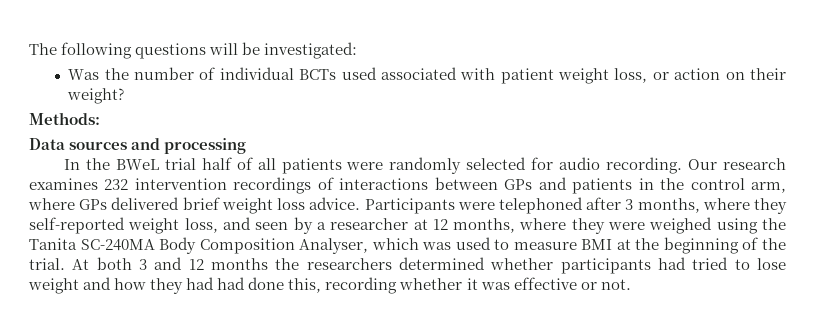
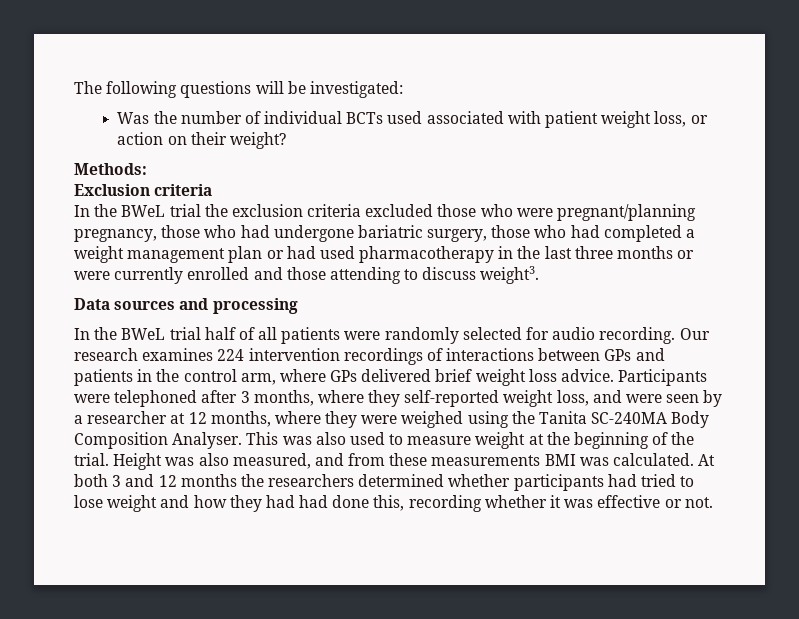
+ Exclusion criteria
+ In the BWeL trial the exclusion criteria excluded those who were pregnant/planning pregnancy, those who had undergone bariatric surgery, those who had completed a weight management plan or had used pharmacotherapy in the last three months or were currently enrolled and those attending to discuss weight3.
- Our research examines 232 intervention recordings of interactions between GPs and patients in the control arm, where GPs delivered brief weight loss advice.
+ Our research examines 224 intervention recordings of interactions between GPs and patients in the control arm, where GPs delivered brief weight loss advice.
- Participants were telephoned after 3 months, where they self-reported weight loss, and seen by a researcher at 12 months, where they were weighed using the Tanita SC-240MA Body Composition Analyser, which was used to measure BMI at the beginning of the trial.
+ Participants were telephoned after 3 months, where they self-reported weight loss, and were seen by a researcher at 12 months, where they were weighed using the Tanita SC-240MA Body Composition Analyser. This was also used to measure weight at the beginning of the trial.
+ Height was also measured, and from these measurements BMI was calculated.

